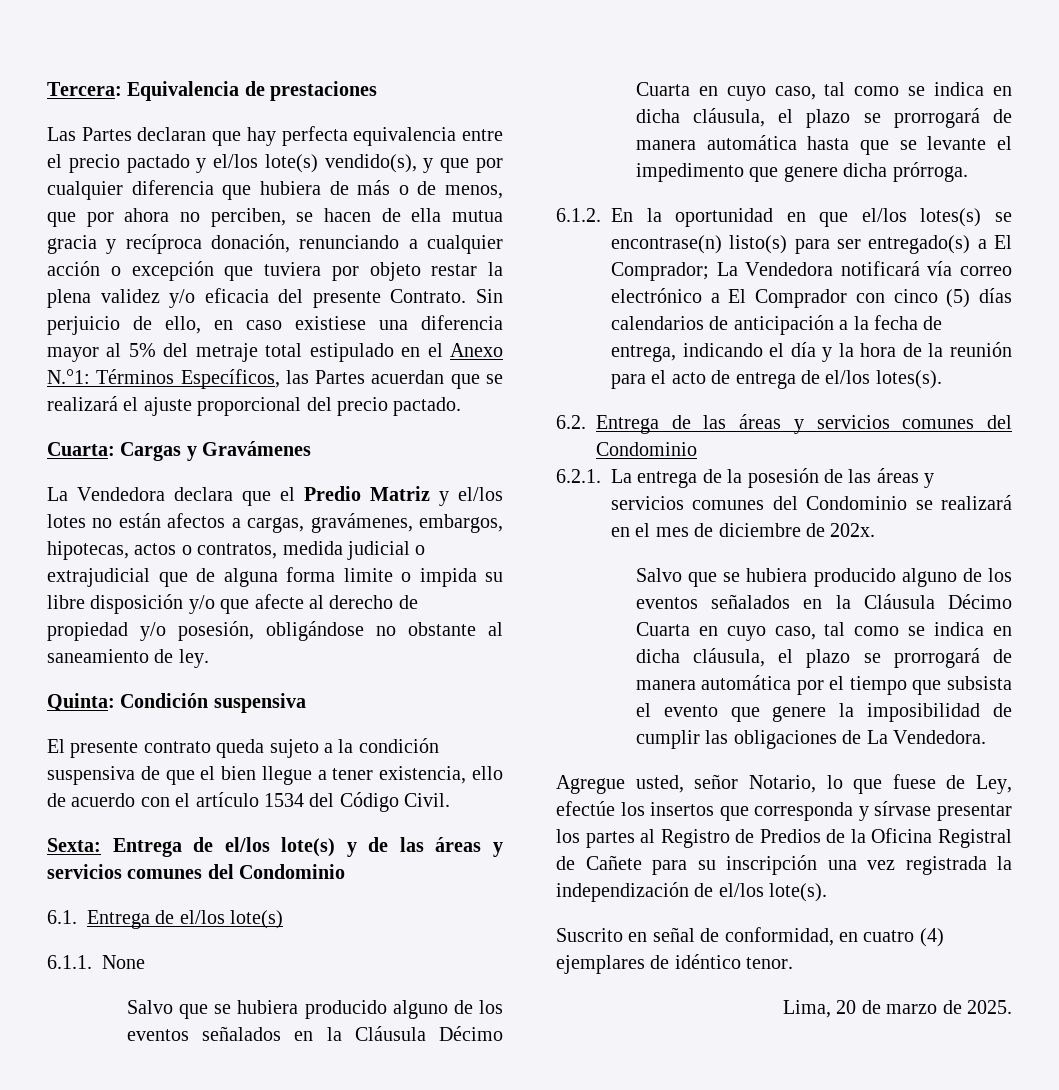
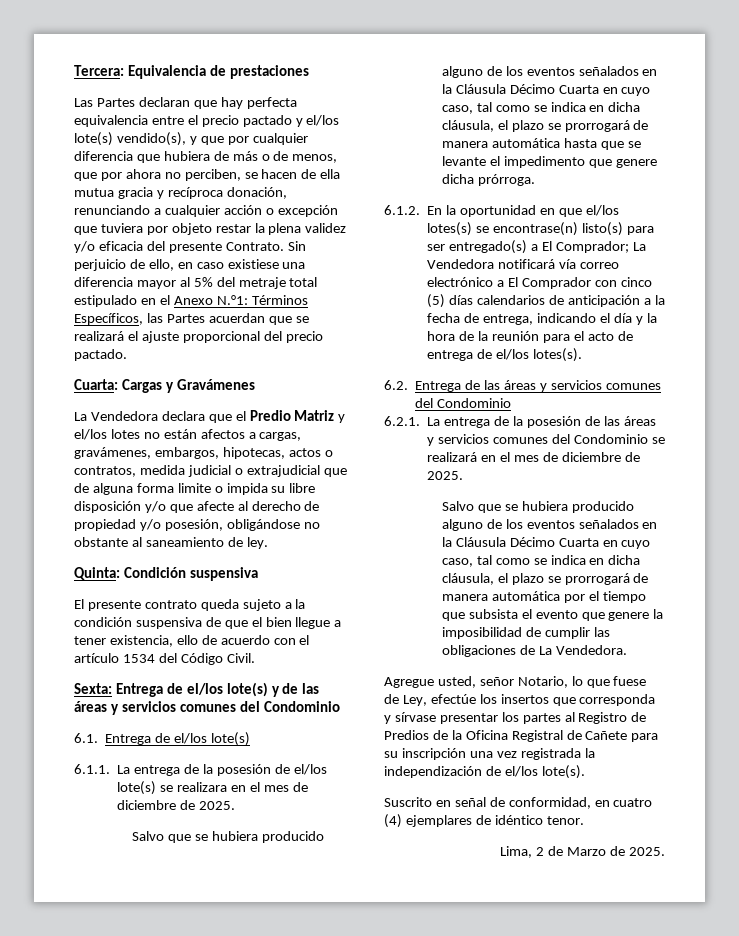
- 6.1.1. None
+ 6.1.1. La entrega de la posesión de el/los lote(s) se realizara en el mes de diciembre de 2025.
- 6.2.1. La entrega de la posesión de las áreas y servicios comunes del Condominio se realizará en el mes de diciembre de 202x.
+ 6.2.1. La entrega de la posesión de las áreas y servicios comunes del Condominio se realizará en el mes de diciembre de 2025.
- Lima, 20 de marzo de 2025.
+ Lima, 2 de Marzo de 2025.

